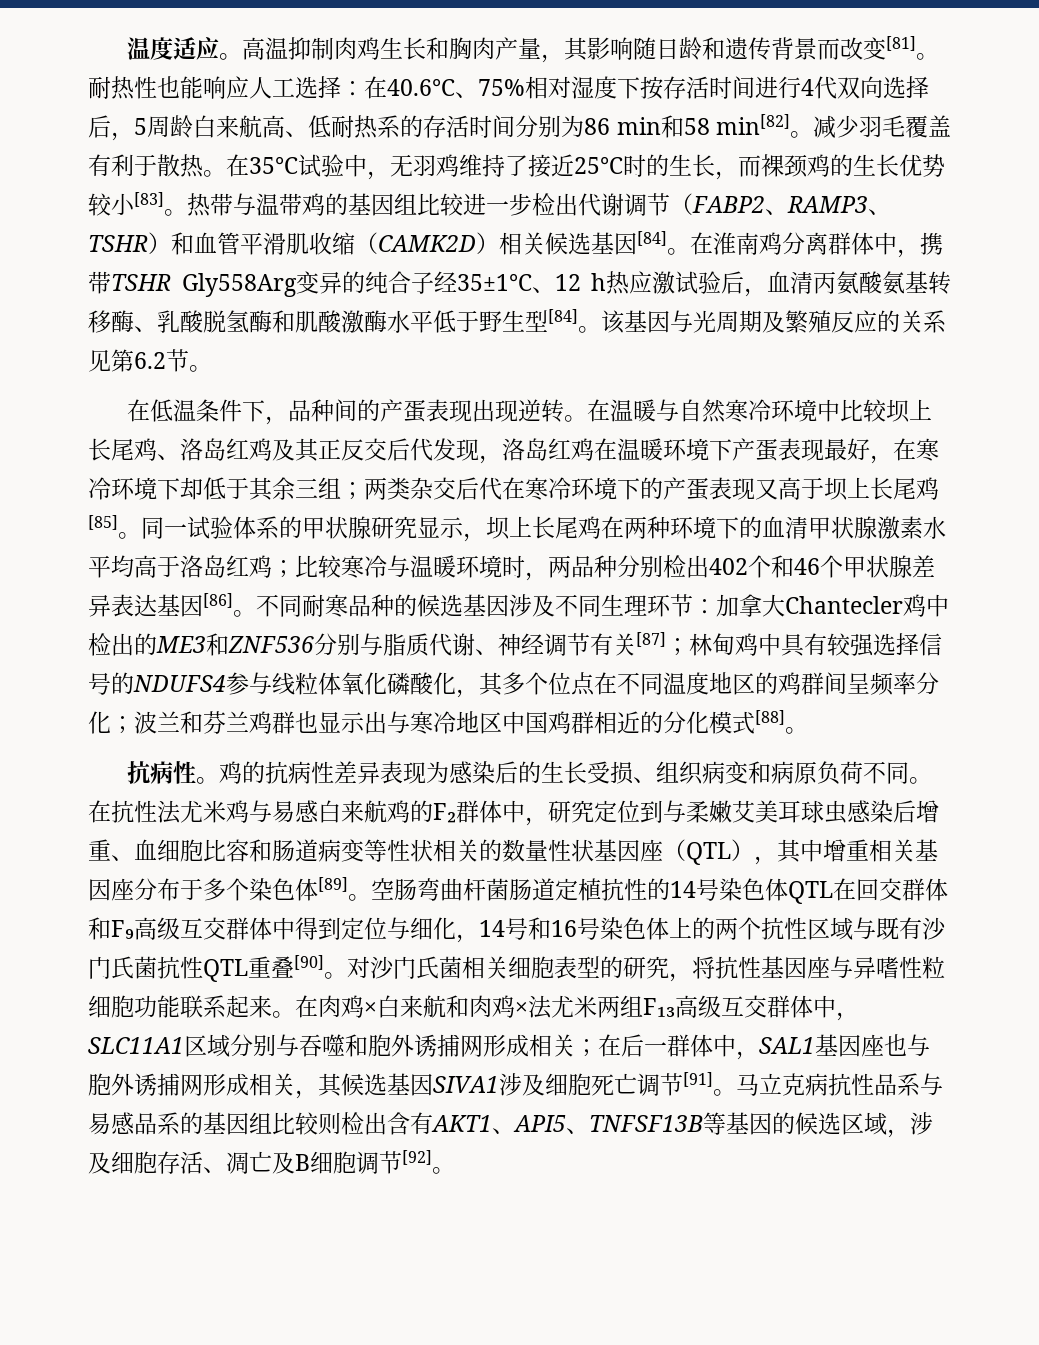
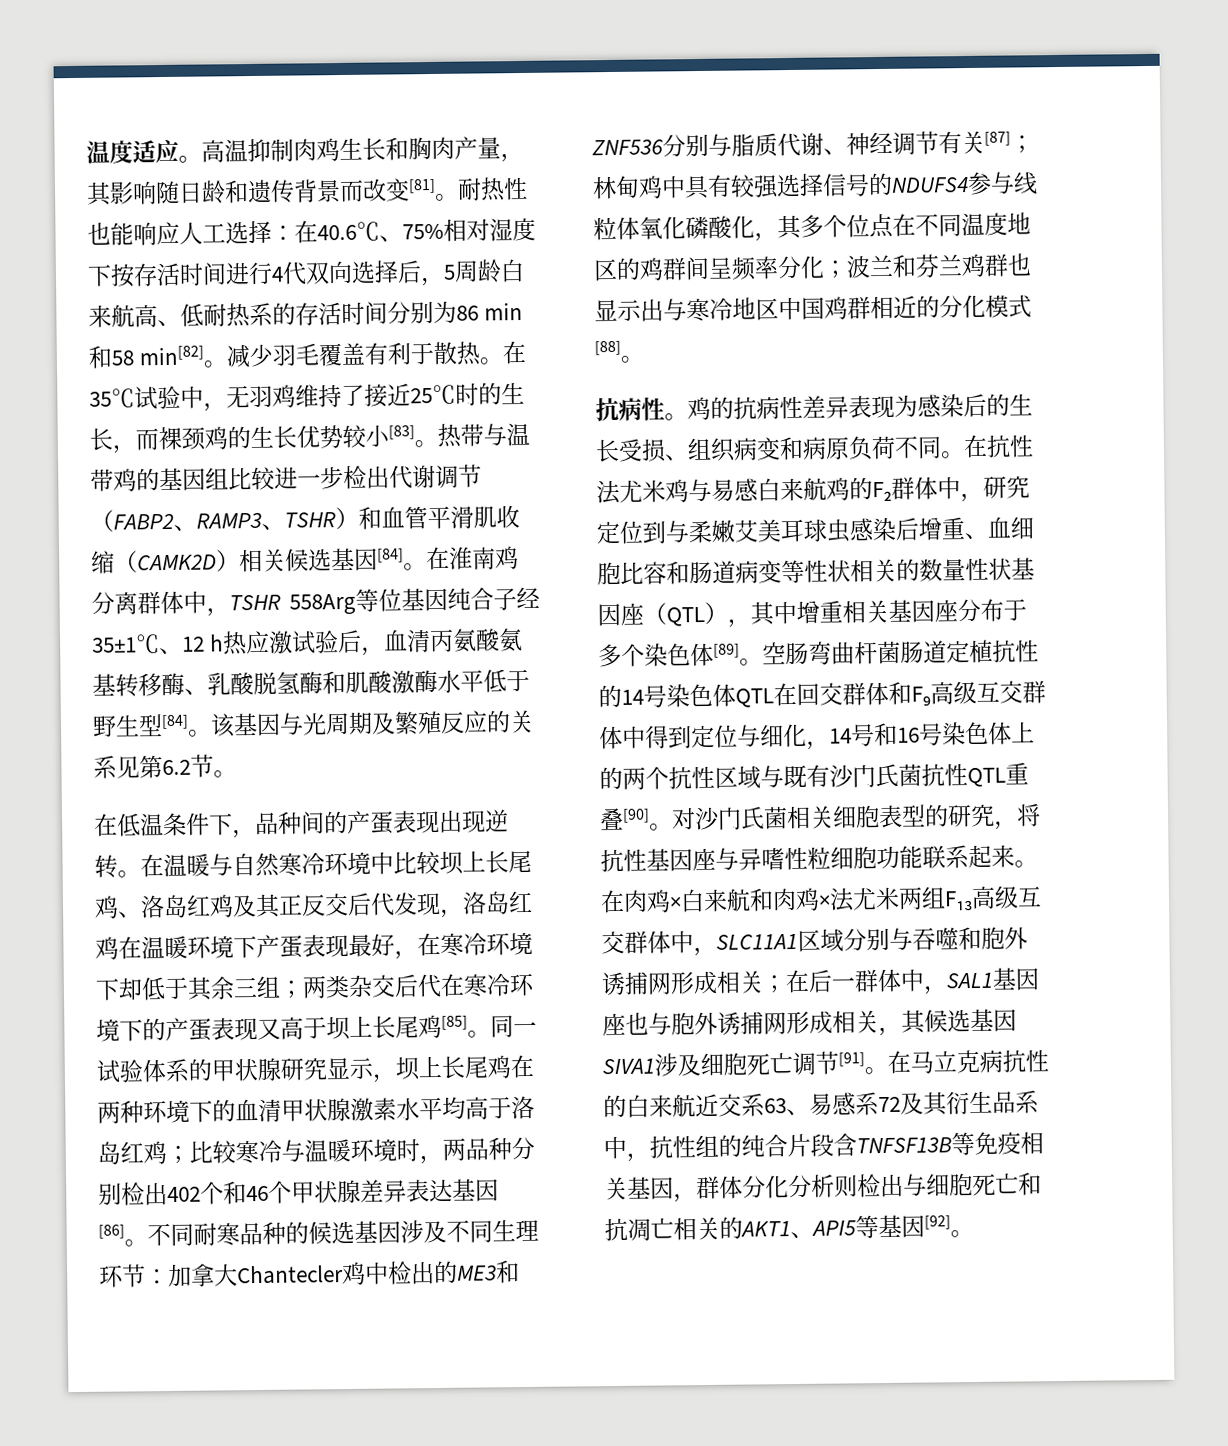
- 在淮南鸡分离群体中，携带TSHR Gly558Arg变异的纯合子经35±1℃、12 h热应激试验后，血清丙氨酸氨基转移酶、乳酸脱氢酶和肌酸激酶水平低于野生型[84]。
+ 在淮南鸡分离群体中，TSHR 558Arg等位基因纯合子经35±1℃、12 h热应激试验后，血清丙氨酸氨基转移酶、乳酸脱氢酶和肌酸激酶水平低于野生型[84]。
- 马立克病抗性品系与易感品系的基因组比较则检出含有AKT1、API5、TNFSF13B等基因的候选区域，涉及细胞存活、凋亡及B细胞调节[92]。
+ 在马立克病抗性的白来航近交系63、易感系72及其衍生品系中，抗性组的纯合片段含TNFSF13B等免疫相关基因，群体分化分析则检出与细胞死亡和抗凋亡相关的AKT1、API5等基因[92]。

